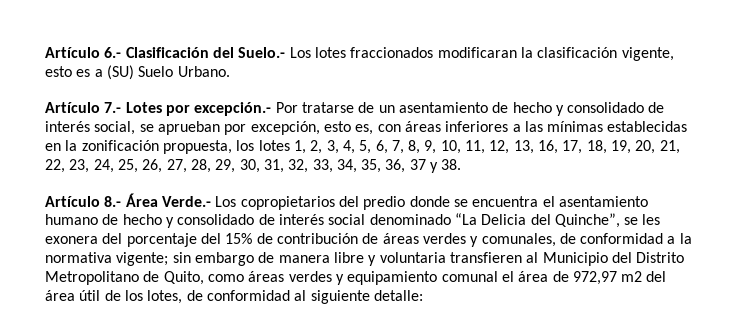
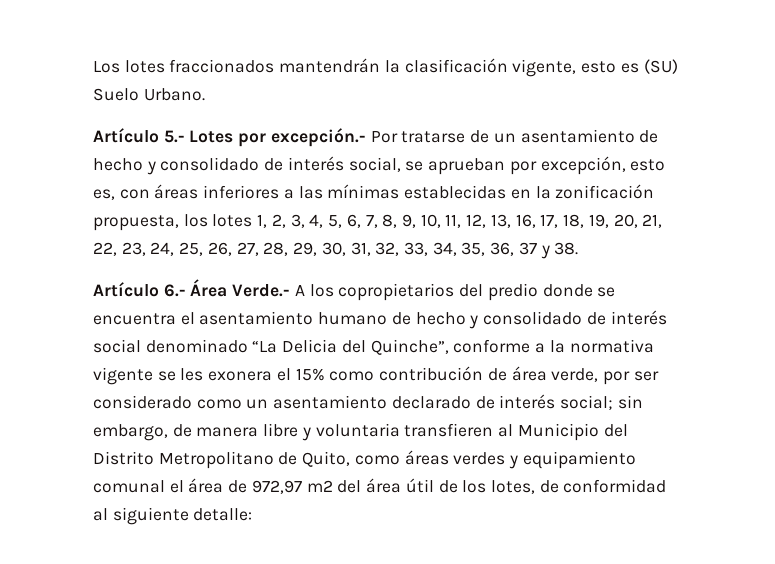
- Artículo 6.- Clasificación del Suelo.- Los lotes fraccionados modificaran la clasificación vigente, esto es a (SU) Suelo Urbano.
+ Los lotes fraccionados mantendrán la clasificación vigente, esto es (SU) Suelo Urbano.
- Artículo 7.- Lotes por excepción.- Por tratarse de un asentamiento de hecho y consolidado de interés social, se aprueban por excepción, esto es, con áreas inferiores a las mínimas establecidas en la zonificación propuesta, los lotes 1, 2, 3, 4, 5, 6, 7, 8, 9, 10, 11, 12, 13, 16, 17, 18, 19, 20, 21, 22, 23, 24, 25, 26, 27, 28, 29, 30, 31, 32, 33, 34, 35, 36, 37 y 38.
+ Artículo 5.- Lotes por excepción.- Por tratarse de un asentamiento de hecho y consolidado de interés social, se aprueban por excepción, esto es, con áreas inferiores a las mínimas establecidas en la zonificación propuesta, los lotes 1, 2, 3, 4, 5, 6, 7, 8, 9, 10, 11, 12, 13, 16, 17, 18, 19, 20, 21, 22, 23, 24, 25, 26, 27, 28, 29, 30, 31, 32, 33, 34, 35, 36, 37 y 38.
- Artículo 8.- Área Verde.- Los copropietarios del predio donde se encuentra el asentamiento humano de hecho y consolidado de interés social denominado “La Delicia del Quinche”, se les exonera del porcentaje del 15% de contribución de áreas verdes y comunales, de conformidad a la normativa vigente; sin embargo de manera libre y voluntaria transfieren al Municipio del Distrito Metropolitano de Quito, como áreas verdes y equipamiento comunal el área de 972,97 m2 del área útil de los lotes, de conformidad al siguiente detalle:
+ Artículo 6.- Área Verde.- A los copropietarios del predio donde se encuentra el asentamiento humano de hecho y consolidado de interés social denominado “La Delicia del Quinche”, conforme a la normativa vigente se les exonera el 15% como contribución de área verde, por ser considerado como un asentamiento declarado de interés social; sin embargo, de manera libre y voluntaria transfieren al Municipio del Distrito Metropolitano de Quito, como áreas verdes y equipamiento comunal el área de 972,97 m2 del área útil de los lotes, de conformidad al siguiente detalle:

